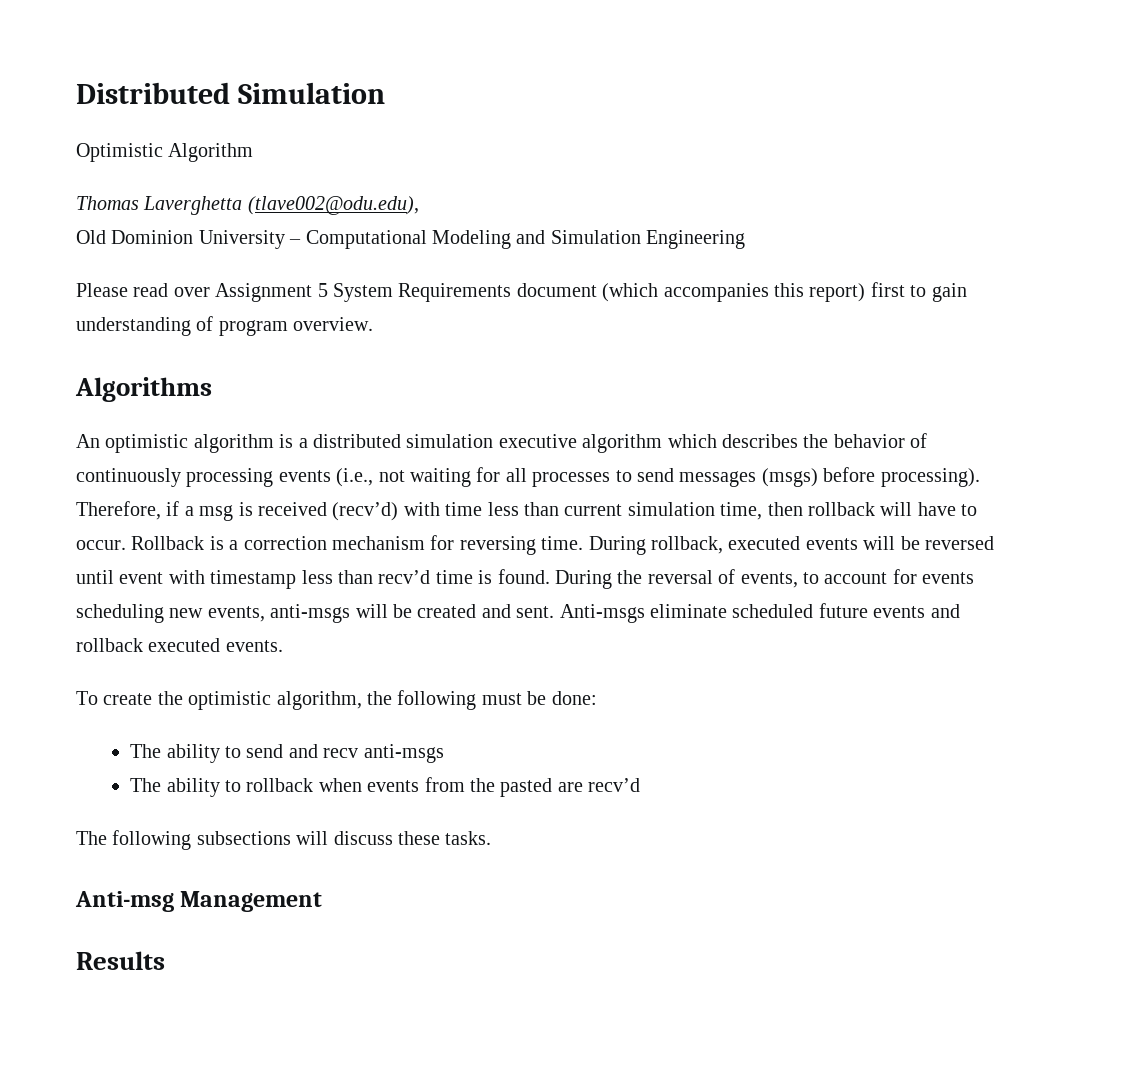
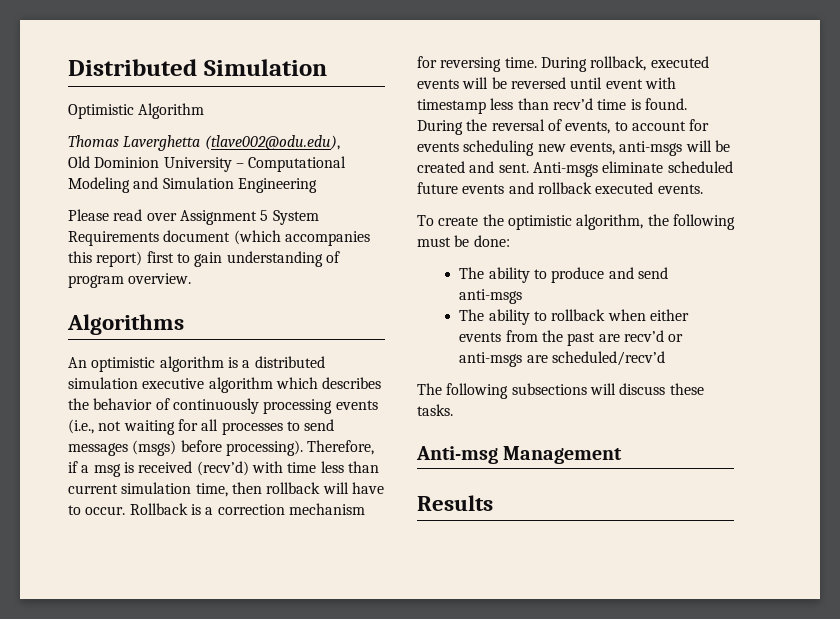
- The ability to send and recv anti-msgs
+ The ability to produce and send anti-msgs
- The ability to rollback when events from the pasted are recv’d
+ The ability to rollback when either events from the past are recv’d or anti-msgs are scheduled/recv’d

